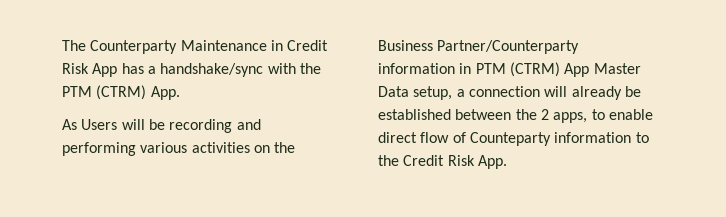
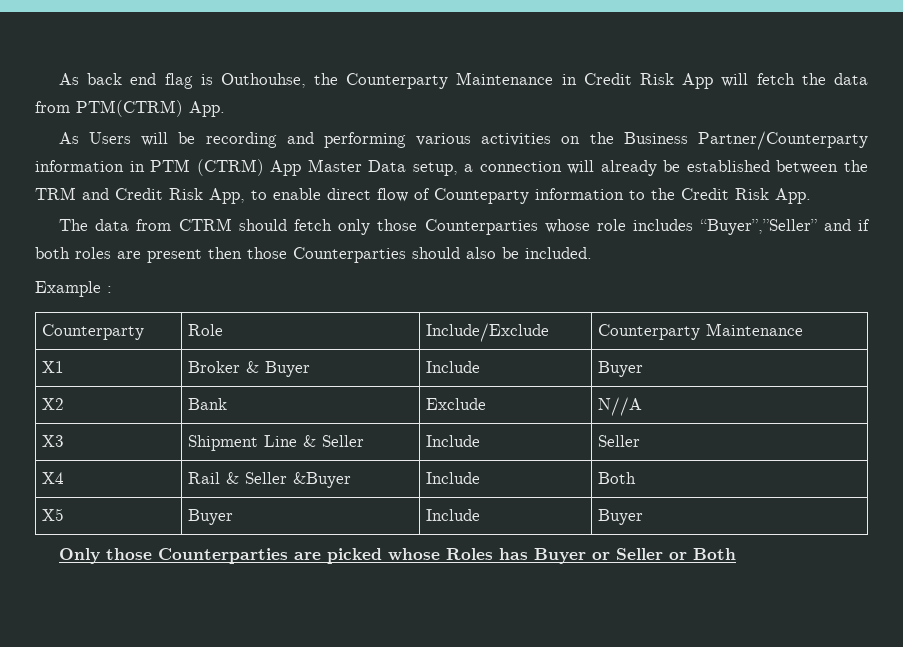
- The Counterparty Maintenance in Credit Risk App has a handshake/sync with the PTM (CTRM) App.
+ As back end flag is Outhouhse, the Counterparty Maintenance in Credit Risk App will fetch the data from PTM(CTRM) App.
- As Users will be recording and performing various activities on the Business Partner/Counterparty information in PTM (CTRM) App Master Data setup, a connection will already be established between the 2 apps, to enable direct flow of Counteparty information to the Credit Risk App.
+ As Users will be recording and performing various activities on the Business Partner/Counterparty information in PTM (CTRM) App Master Data setup, a connection will already be established between the TRM and Credit Risk App, to enable direct flow of Counteparty information to the Credit Risk App.
+ The data from CTRM should fetch only those Counterparties whose role includes “Buyer”,”Seller” and if both roles are present then those Counterparties should also be included.
+ Example :
+ Counterparty | Role | Include/Exclude | Counterparty Maintenance
+ X1 | Broker & Buyer | Include | Buyer
+ X2 | Bank | Exclude | N//A
+ X3 | Shipment Line & Seller | Include | Seller
+ X4 | Rail & Seller &Buyer | Include | Both
+ X5 | Buyer | Include | Buyer
+ Only those Counterparties are picked whose Roles has Buyer or Seller or Both

